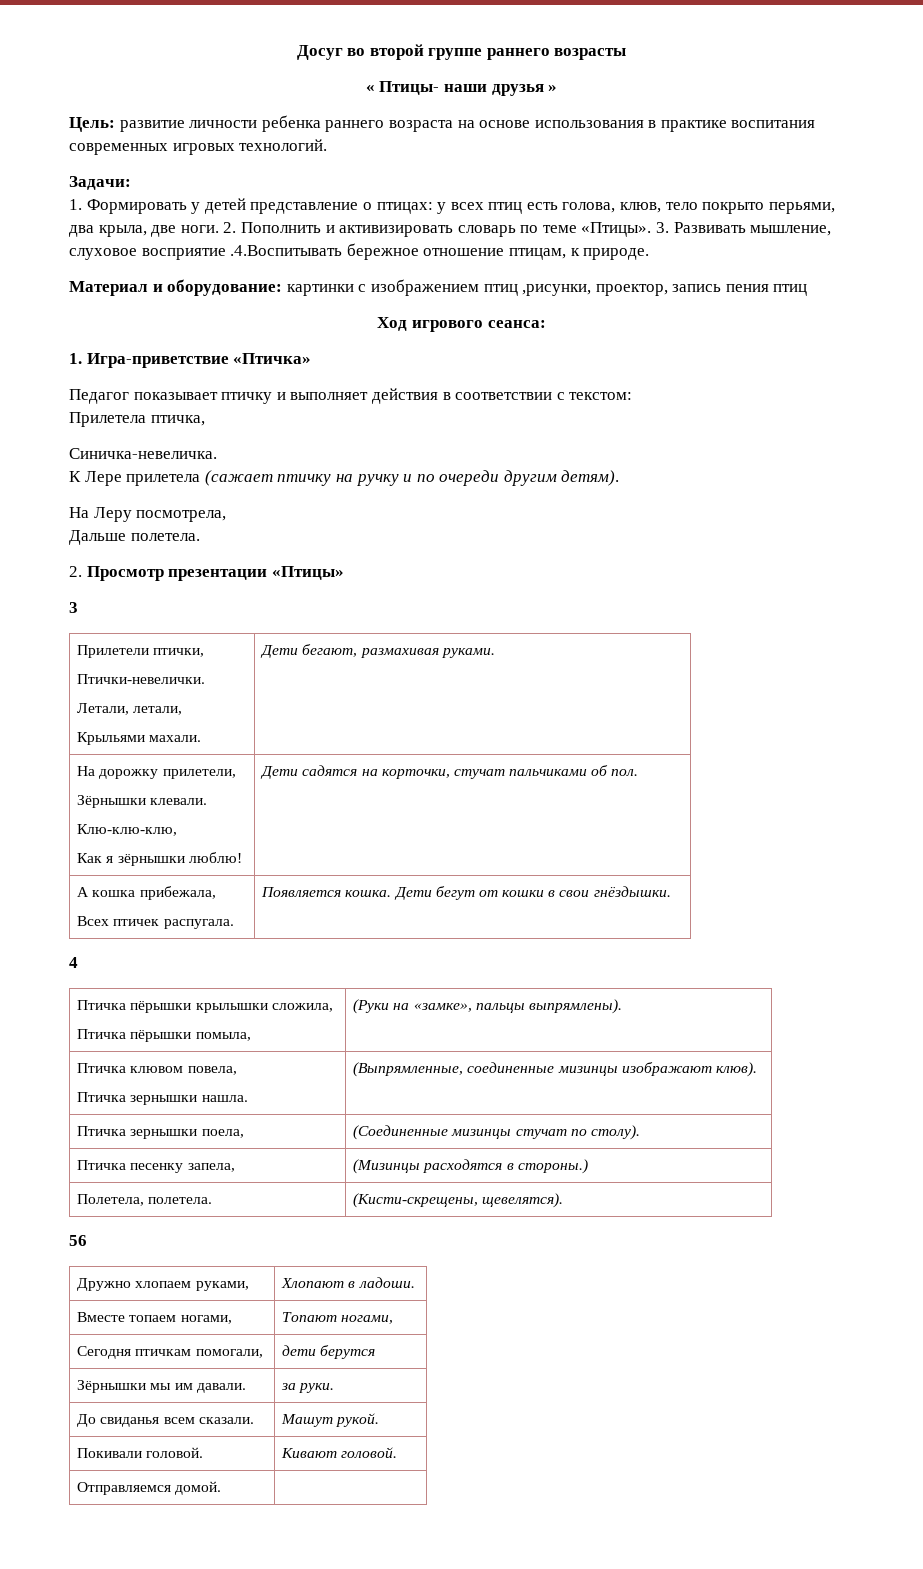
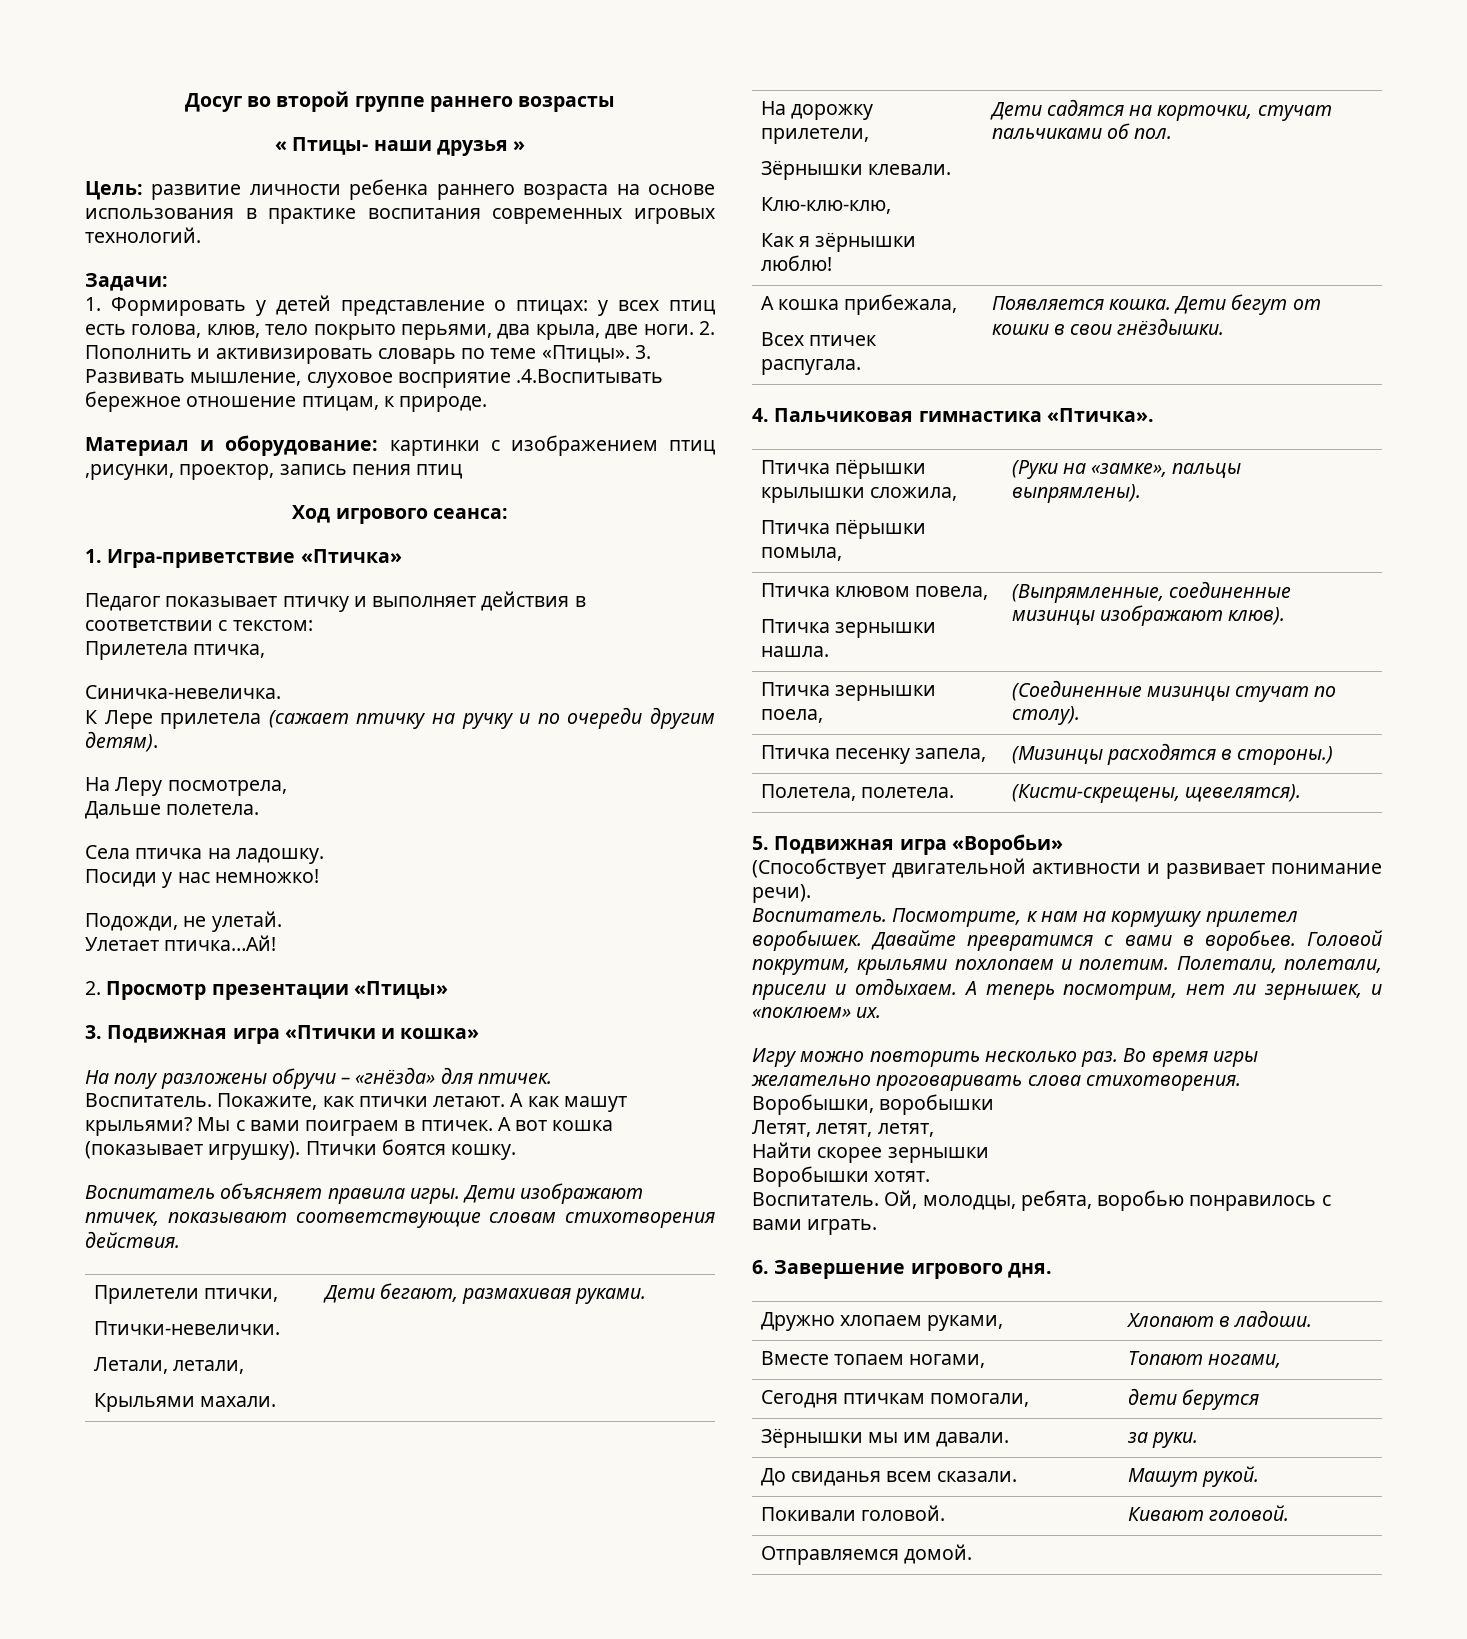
+ Села птичка на ладошку.
+ Посиди у нас немножко!
+ Подожди, не улетай.
+ Улетает птичка…Ай!
  2. Просмотр презентации «Птицы»
- 3
+ 3. Подвижная игра «Птички и кошка»
+ На полу разложены обручи – «гнёзда» для птичек.
+ Воспитатель. Покажите, как птички летают. А как машут крыльями? Мы с вами поиграем в птичек. А вот кошка (показывает игрушку). Птички боятся кошку.
+ Воспитатель объясняет правила игры. Дети изображают птичек, показывают соответствующие словам стихотворения действия.
- 4
+ 4. Пальчиковая гимнастика «Птичка».
- 56
+ 5. Подвижная игра «Воробьи»
+ (Способствует двигательной активности и развивает понимание речи).
+ Воспитатель. Посмотрите, к нам на кормушку прилетел воробышек. Давайте превратимся с вами в воробьев. Головой покрутим, крыльями похлопаем и полетим. Полетали, полетали, присели и отдыхаем. А теперь посмотрим, нет ли зернышек, и «поклюем» их.
+ Игру можно повторить несколько раз. Во время игры желательно проговаривать слова стихотворения.
+ Воробышки, воробышки
+ Летят, летят, летят,
+ Найти скорее зернышки
+ Воробышки хотят.
+ Воспитатель. Ой, молодцы, ребята, воробью понравилось с вами играть.
+ 6. Завершение игрового дня.

